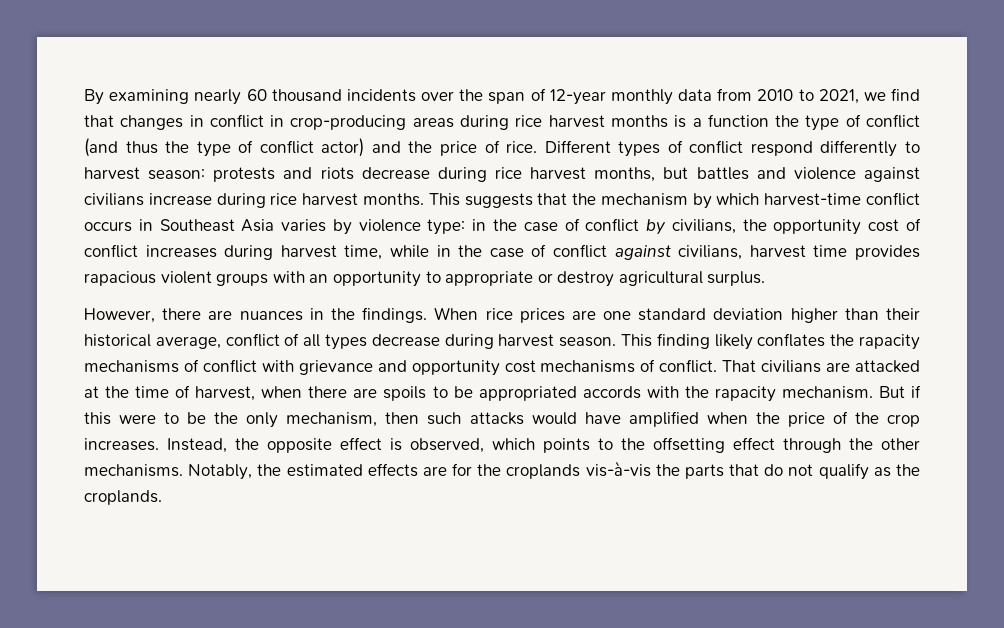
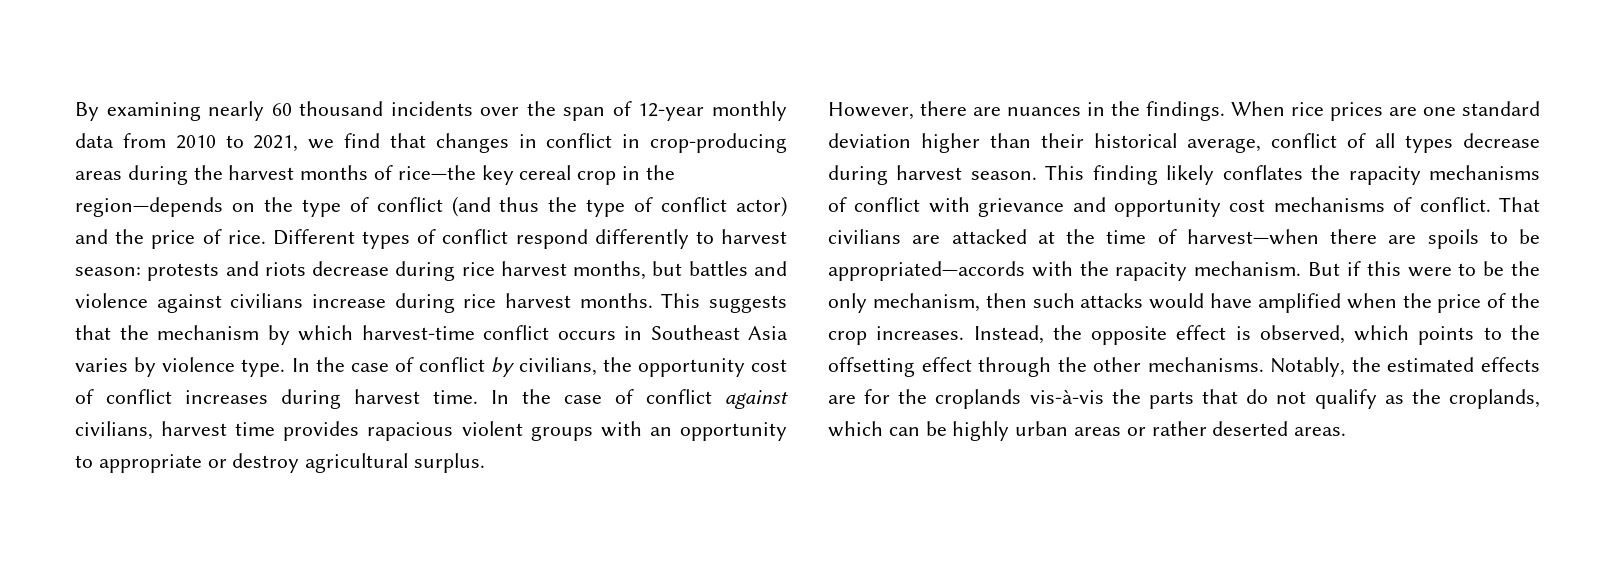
- By examining nearly 60 thousand incidents over the span of 12-year monthly data from 2010 to 2021, we find that changes in conflict in crop-producing areas during rice harvest months is a function the type of conflict (and thus the type of conflict actor) and the price of rice.
+ By examining nearly 60 thousand incidents over the span of 12-year monthly data from 2010 to 2021, we find that changes in conflict in crop-producing areas during the harvest months of rice—the key cereal crop in the region—depends on the type of conflict (and thus the type of conflict actor) and the price of rice.
- This suggests that the mechanism by which harvest-time conflict occurs in Southeast Asia varies by violence type: in the case of conflict by civilians, the opportunity cost of conflict increases during harvest time, while in the case of conflict against civilians, harvest time provides rapacious violent groups with an opportunity to appropriate or destroy agricultural surplus.
+ This suggests that the mechanism by which harvest-time conflict occurs in Southeast Asia varies by violence type. In the case of conflict by civilians, the opportunity cost of conflict increases during harvest time. In the case of conflict against civilians, harvest time provides rapacious violent groups with an opportunity to appropriate or destroy agricultural surplus.
- That civilians are attacked at the time of harvest, when there are spoils to be appropriated accords with the rapacity mechanism.
+ That civilians are attacked at the time of harvest—when there are spoils to be appropriated—accords with the rapacity mechanism.
- Notably, the estimated effects are for the croplands vis-à-vis the parts that do not qualify as the croplands.
+ Notably, the estimated effects are for the croplands vis-à-vis the parts that do not qualify as the croplands, which can be highly urban areas or rather deserted areas.

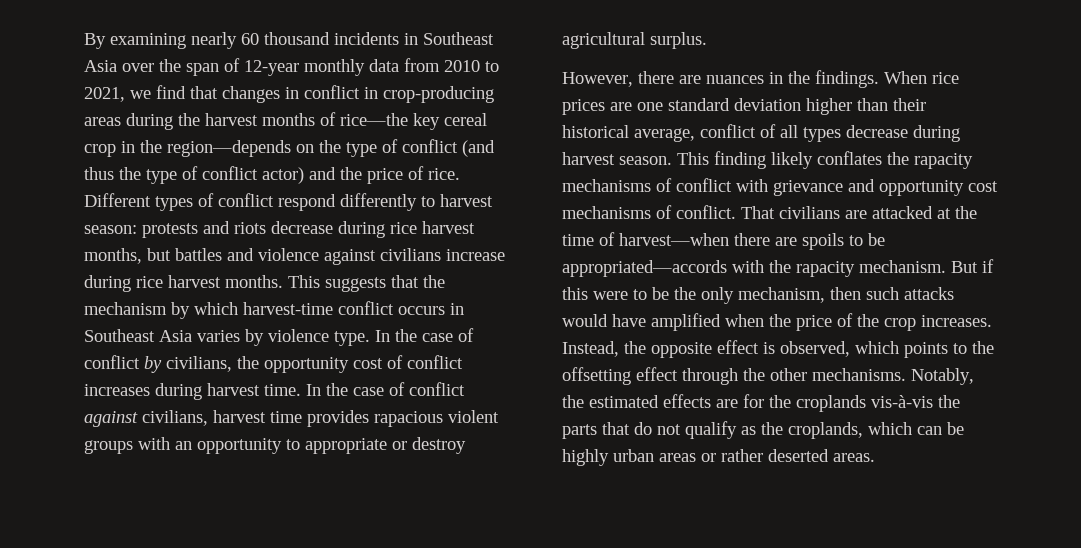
- By examining nearly 60 thousand incidents over the span of 12-year monthly data from 2010 to 2021, we find that changes in conflict in crop-producing areas during the harvest months of rice—the key cereal crop in the region—depends on the type of conflict (and thus the type of conflict actor) and the price of rice.
+ By examining nearly 60 thousand incidents in Southeast Asia over the span of 12-year monthly data from 2010 to 2021, we find that changes in conflict in crop-producing areas during the harvest months of rice—the key cereal crop in the region—depends on the type of conflict (and thus the type of conflict actor) and the price of rice.

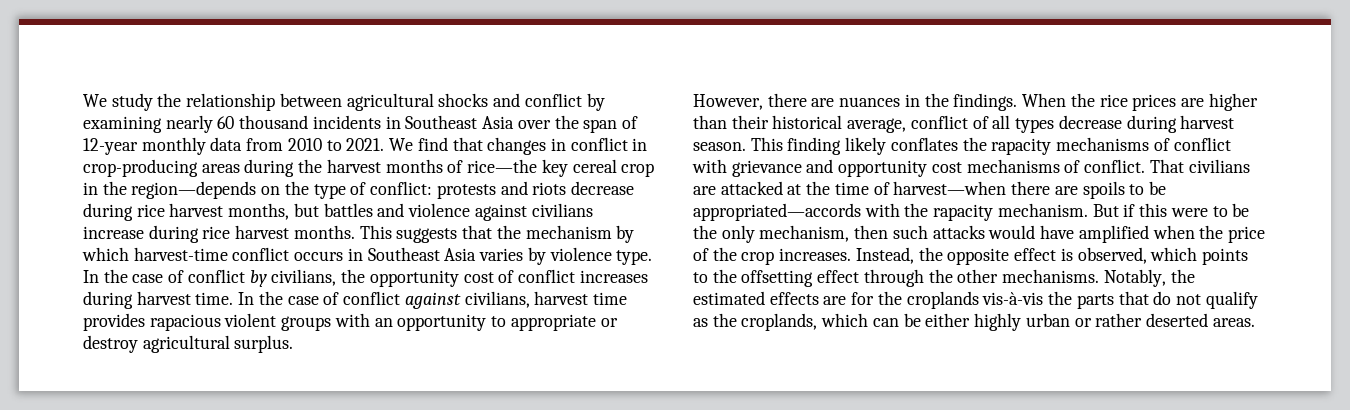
- By examining nearly 60 thousand incidents in Southeast Asia over the span of 12-year monthly data from 2010 to 2021, we find that changes in conflict in crop-producing areas during the harvest months of rice—the key cereal crop in the region—depends on the type of conflict (and thus the type of conflict actor) and the price of rice. Different types of conflict respond differently to harvest season:
+ We study the relationship between agricultural shocks and conflict by examining nearly 60 thousand incidents in Southeast Asia over the span of 12-year monthly data from 2010 to 2021. We find that changes in conflict in crop-producing areas during the harvest months of rice—the key cereal crop in the region—depends on the type of conflict:
- When rice prices are one standard deviation higher than their historical average, conflict of all types decrease during harvest season.
+ When the rice prices are higher than their historical average, conflict of all types decrease during harvest season.
- Notably, the estimated effects are for the croplands vis-à-vis the parts that do not qualify as the croplands, which can be highly urban areas or rather deserted areas.
+ Notably, the estimated effects are for the croplands vis-à-vis the parts that do not qualify as the croplands, which can be either highly urban or rather deserted areas.

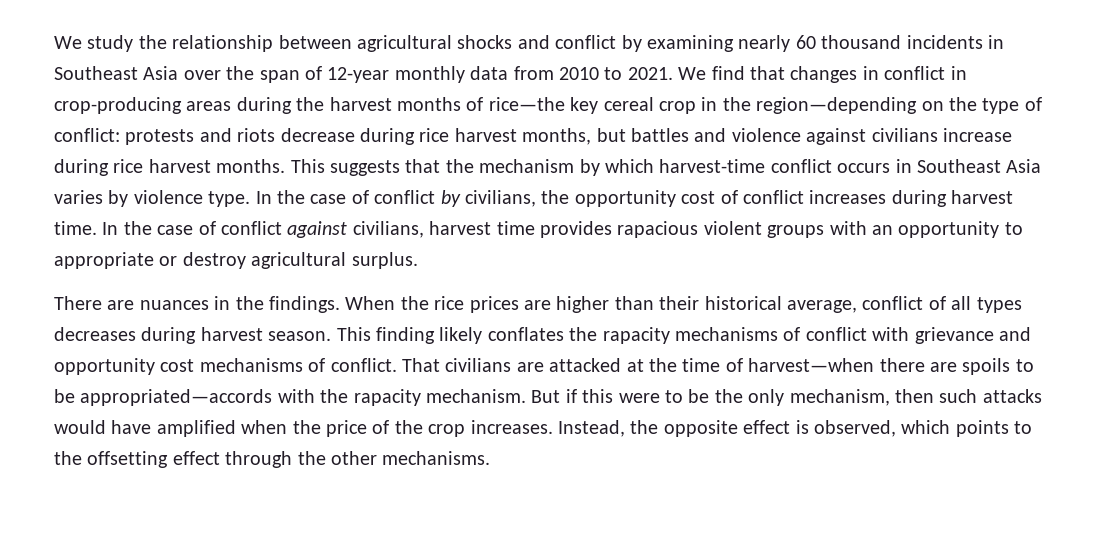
- We find that changes in conflict in crop-producing areas during the harvest months of rice—the key cereal crop in the region—depends on the type of conflict: protests and riots decrease during rice harvest months, but battles and violence against civilians increase during rice harvest months.
+ We find that changes in conflict in crop-producing areas during the harvest months of rice—the key cereal crop in the region—depending on the type of conflict: protests and riots decrease during rice harvest months, but battles and violence against civilians increase during rice harvest months.
- However, there are nuances in the findings.
+ There are nuances in the findings.
- When the rice prices are higher than their historical average, conflict of all types decrease during harvest season.
+ When the rice prices are higher than their historical average, conflict of all types decreases during harvest season.
- Notably, the estimated effects are for the croplands vis-à-vis the parts that do not qualify as the croplands, which can be either highly urban or rather deserted areas.

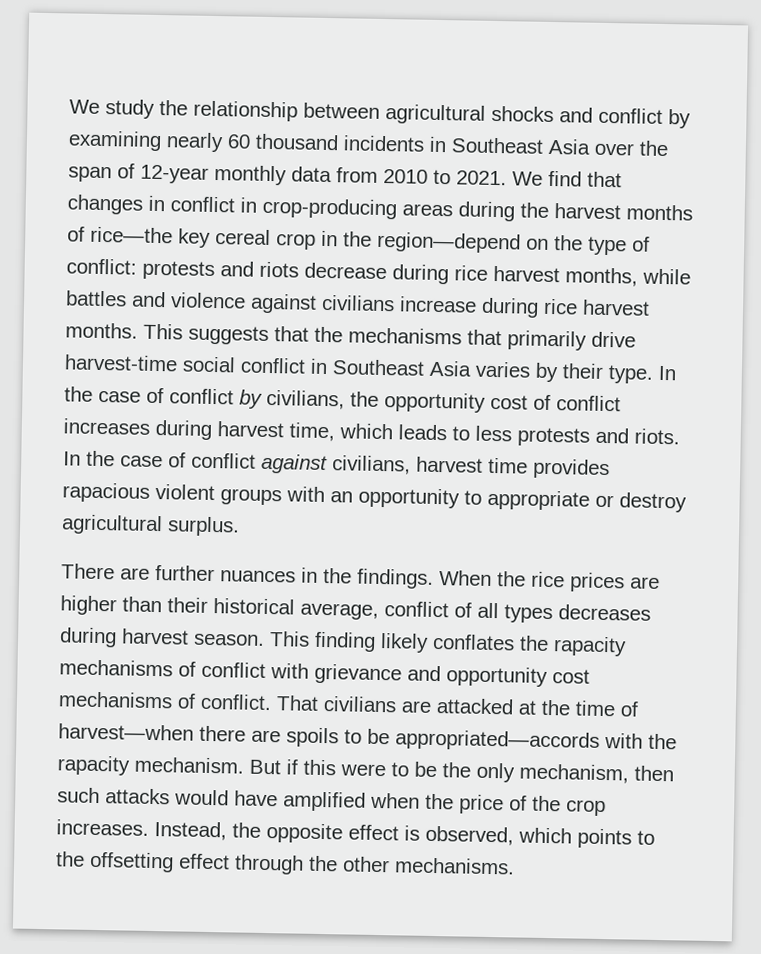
- We find that changes in conflict in crop-producing areas during the harvest months of rice—the key cereal crop in the region—depending on the type of conflict: protests and riots decrease during rice harvest months, but battles and violence against civilians increase during rice harvest months.
+ We find that changes in conflict in crop-producing areas during the harvest months of rice—the key cereal crop in the region—depend on the type of conflict: protests and riots decrease during rice harvest months, while battles and violence against civilians increase during rice harvest months.
- This suggests that the mechanism by which harvest-time conflict occurs in Southeast Asia varies by violence type.
+ This suggests that the mechanisms that primarily drive harvest-time social conflict in Southeast Asia varies by their type.
- In the case of conflict by civilians, the opportunity cost of conflict increases during harvest time.
+ In the case of conflict by civilians, the opportunity cost of conflict increases during harvest time, which leads to less protests and riots.
- There are nuances in the findings.
+ There are further nuances in the findings.

